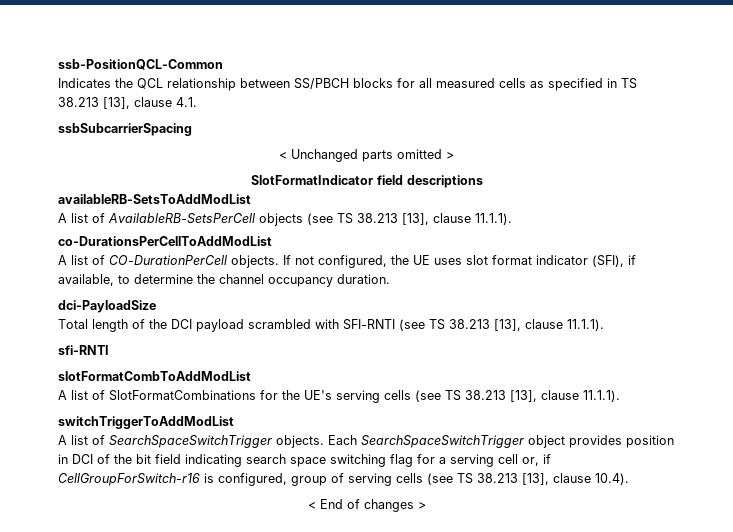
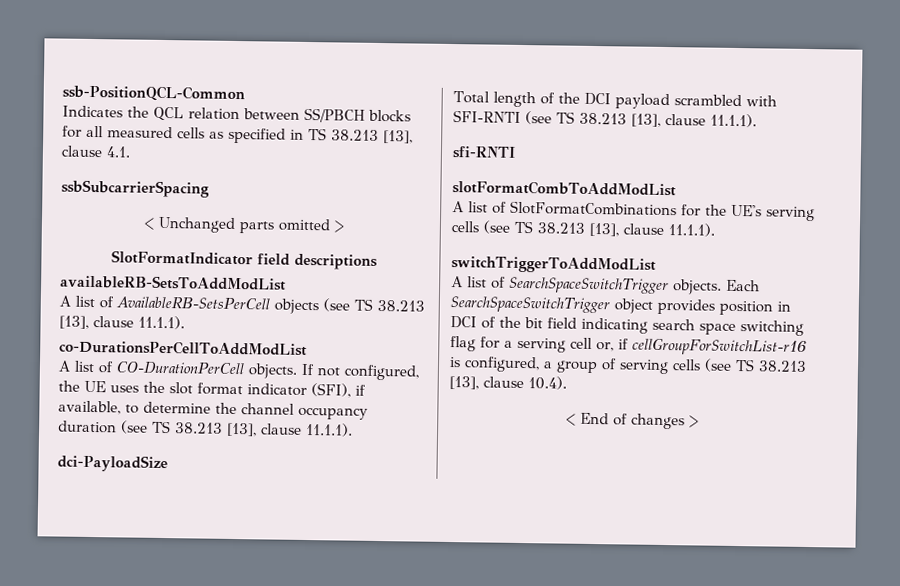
- Indicates the QCL relationship between SS/PBCH blocks for all measured cells as specified in TS 38.213 [13], clause 4.1.
+ Indicates the QCL relation between SS/PBCH blocks for all measured cells as specified in TS 38.213 [13], clause 4.1.
- If not configured, the UE uses slot format indicator (SFI), if available, to determine the channel occupancy duration.
+ If not configured, the UE uses the slot format indicator (SFI), if available, to determine the channel occupancy duration (see TS 38.213 [13], clause 11.1.1).
- Each SearchSpaceSwitchTrigger object provides position in DCI of the bit field indicating search space switching flag for a serving cell or, if CellGroupForSwitch-r16 is configured, group of serving cells (see TS 38.213 [13], clause 10.4).
+ Each SearchSpaceSwitchTrigger object provides position in DCI of the bit field indicating search space switching flag for a serving cell or, if cellGroupForSwitchList-r16 is configured, a group of serving cells (see TS 38.213 [13], clause 10.4).

